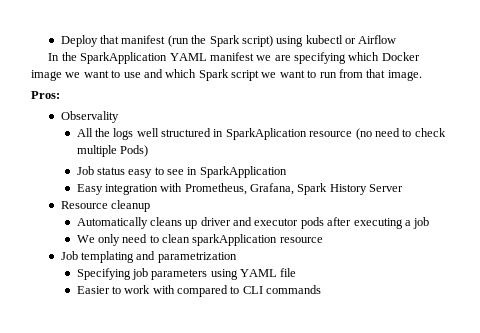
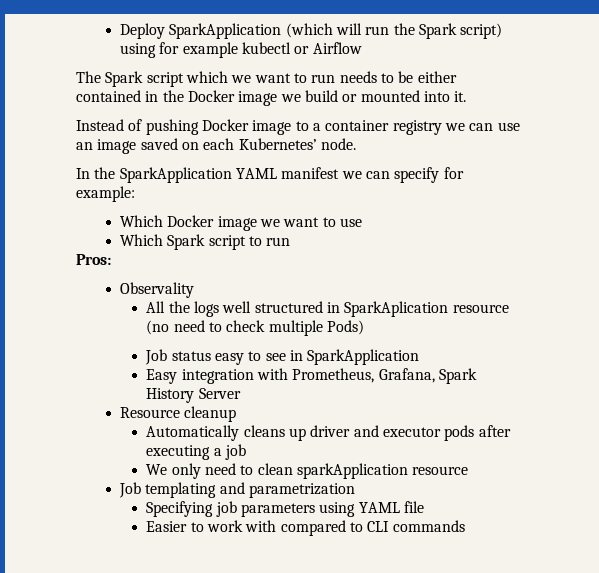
- Deploy that manifest (run the Spark script) using kubectl or Airflow
+ Deploy SparkApplication (which will run the Spark script) using for example kubectl or Airflow
+ The Spark script which we want to run needs to be either contained in the Docker image we build or mounted into it.
+ Instead of pushing Docker image to a container registry we can use an image saved on each Kubernetes’ node.
- In the SparkApplication YAML manifest we are specifying which Docker image we want to use and which Spark script we want to run from that image.
+ In the SparkApplication YAML manifest we can specify for example:
+ Which Docker image we want to use
+ Which Spark script to run

